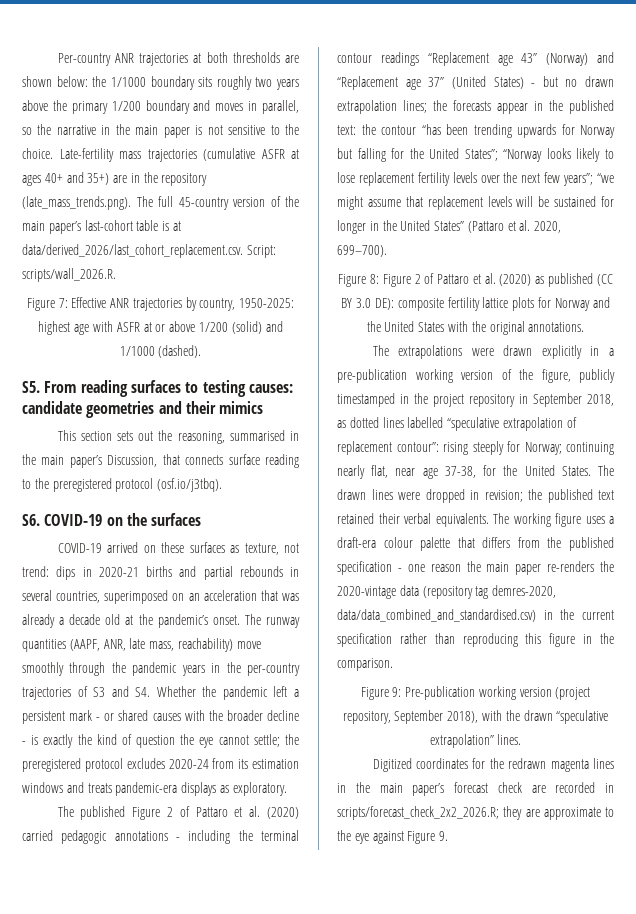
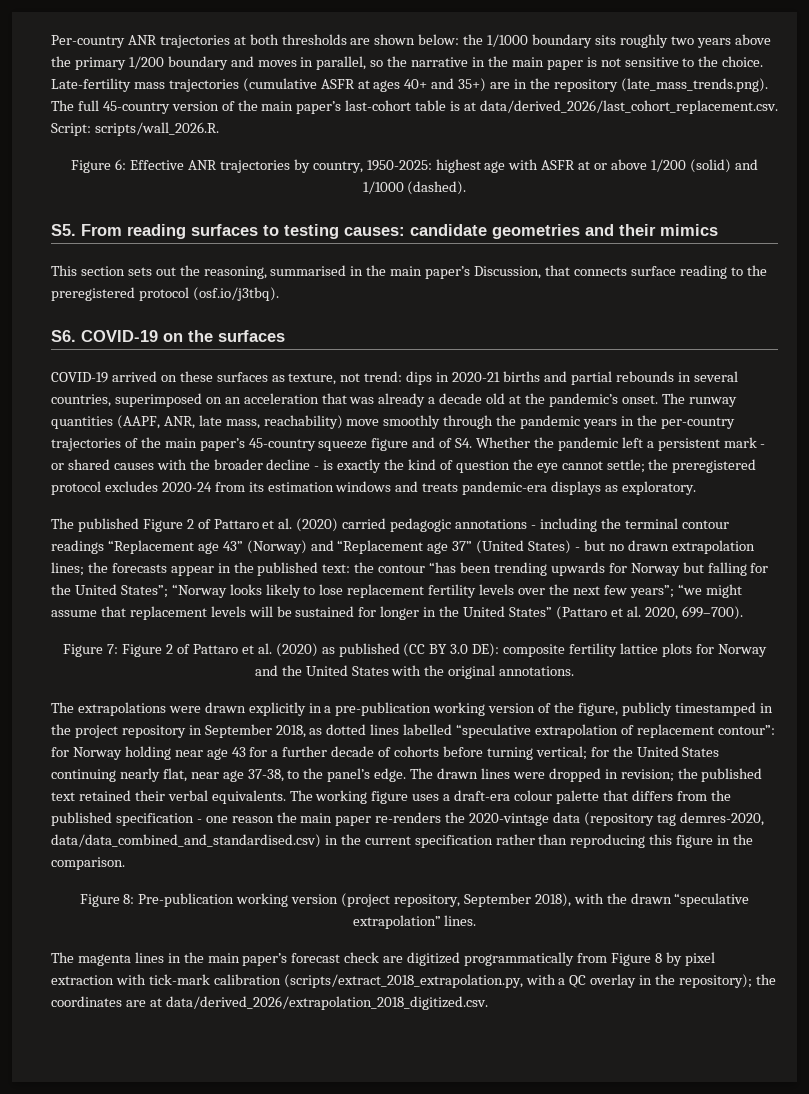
- Figure 7: Effective ANR trajectories by country, 1950-2025: highest age with ASFR at or above 1/200 (solid) and 1/1000 (dashed).
+ Figure 6: Effective ANR trajectories by country, 1950-2025: highest age with ASFR at or above 1/200 (solid) and 1/1000 (dashed).
- The runway quantities (AAPF, ANR, late mass, reachability) move smoothly through the pandemic years in the per-country trajectories of S3 and S4. Whether the pandemic left a persistent mark - or shared causes with the broader decline - is exactly the kind of question the eye cannot settle;
+ The runway quantities (AAPF, ANR, late mass, reachability) move smoothly through the pandemic years in the per-country trajectories of the main paper’s 45-country squeeze figure and of S4. Whether the pandemic left a persistent mark - or shared causes with the broader decline - is exactly the kind of question the eye cannot settle;
- Figure 8: Figure 2 of Pattaro et al. (2020) as published (CC BY 3.0 DE): composite fertility lattice plots for Norway and the United States with the original annotations.
+ Figure 7: Figure 2 of Pattaro et al. (2020) as published (CC BY 3.0 DE): composite fertility lattice plots for Norway and the United States with the original annotations.
- The extrapolations were drawn explicitly in a pre-publication working version of the figure, publicly timestamped in the project repository in September 2018, as dotted lines labelled “speculative extrapolation of replacement contour”: rising steeply for Norway; continuing nearly flat, near age 37-38, for the United States.
+ The extrapolations were drawn explicitly in a pre-publication working version of the figure, publicly timestamped in the project repository in September 2018, as dotted lines labelled “speculative extrapolation of replacement contour”: for Norway holding near age 43 for a further decade of cohorts before turning vertical; for the United States continuing nearly flat, near age 37-38, to the panel’s edge.
- Figure 9: Pre-publication working version (project repository, September 2018), with the drawn “speculative extrapolation” lines.
+ Figure 8: Pre-publication working version (project repository, September 2018), with the drawn “speculative extrapolation” lines.
- Digitized coordinates for the redrawn magenta lines in the main paper’s forecast check are recorded in scripts/forecast_check_2x2_2026.R; they are approximate to the eye against Figure 9.
+ The magenta lines in the main paper’s forecast check are digitized programmatically from Figure 8 by pixel extraction with tick-mark calibration (scripts/extract_2018_extrapolation.py, with a QC overlay in the repository); the coordinates are at data/derived_2026/extrapolation_2018_digitized.csv.

